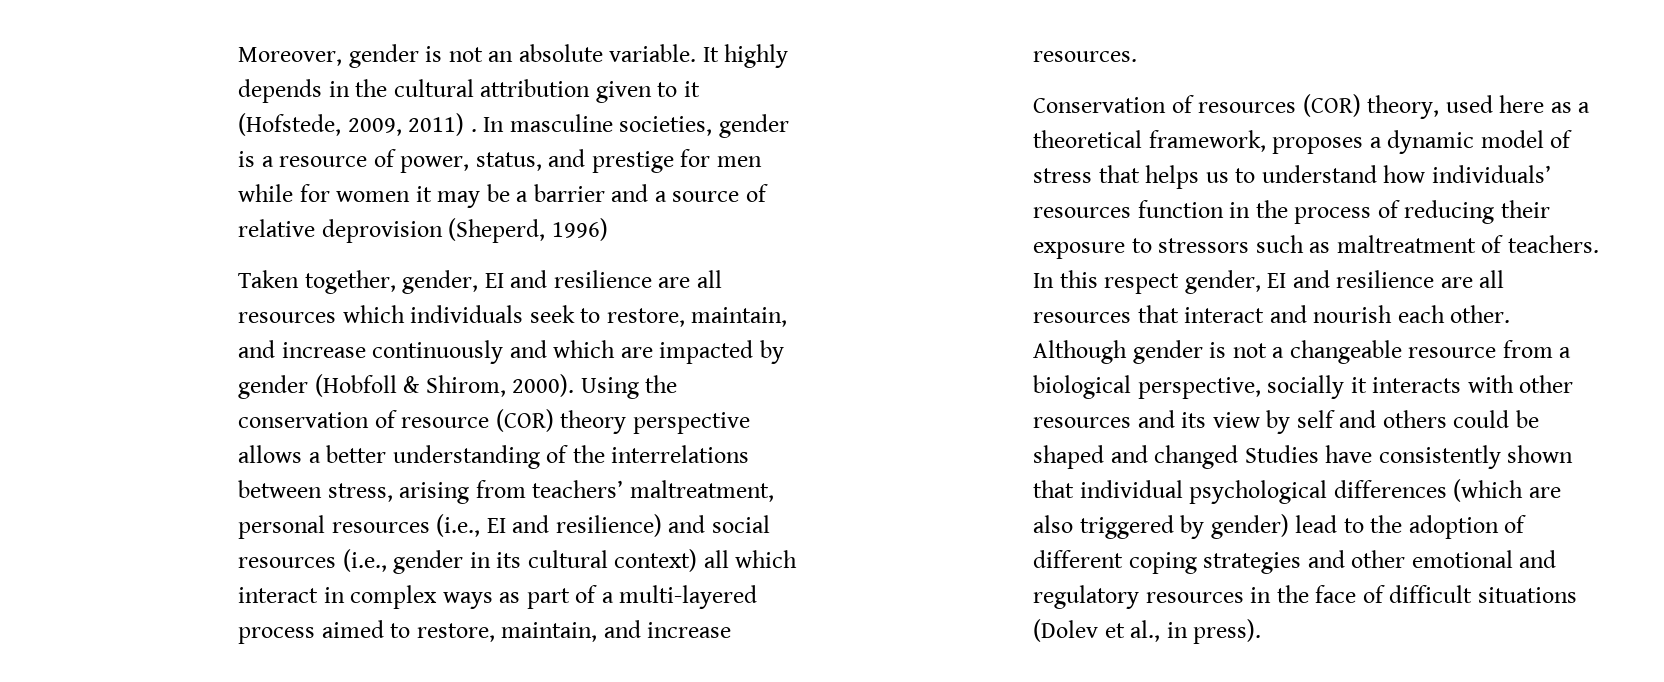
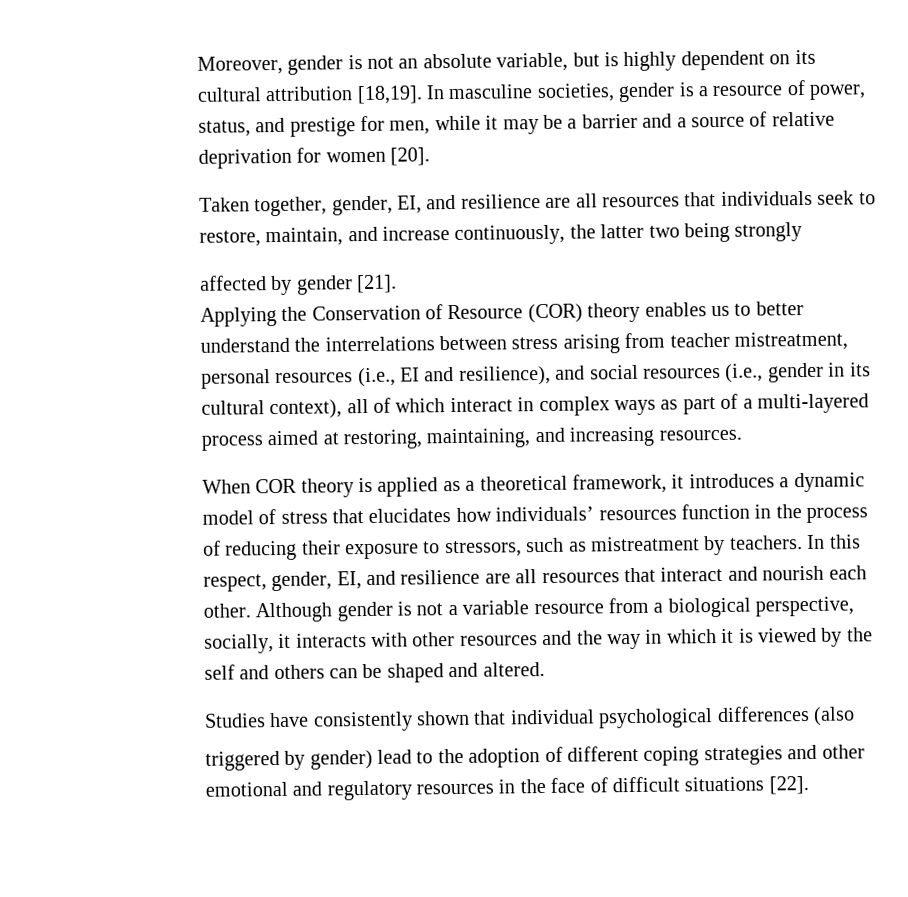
- Moreover, gender is not an absolute variable. It highly depends in the cultural attribution given to it (Hofstede, 2009, 2011) .
+ Moreover, gender is not an absolute variable, but is highly dependent on its cultural attribution [18,19].
- In masculine societies, gender is a resource of power, status, and prestige for men while for women it may be a barrier and a source of relative deprovision (Sheperd, 1996)
+ In masculine societies, gender is a resource of power, status, and prestige for men, while it may be a barrier and a source of relative deprivation for women [20].
- Taken together, gender, EI and resilience are all resources which individuals seek to restore, maintain, and increase continuously and which are impacted by gender (Hobfoll & Shirom, 2000). Using the conservation of resource (COR) theory perspective allows a better understanding of the interrelations between stress, arising from teachers’ maltreatment, personal resources (i.e., EI and resilience) and social resources (i.e., gender in its cultural context) all which interact in complex ways as part of a multi-layered process aimed to restore, maintain, and increase resources.
- Conservation of resources (COR) theory, used here as a theoretical framework, proposes a dynamic model of stress that helps us to understand how individuals’ resources function in the process of reducing their exposure to stressors such as maltreatment of teachers.
+ Taken together, gender, EI, and resilience are all resources that individuals seek to restore, maintain, and increase continuously, the latter two being strongly
+ affected by gender [21].
+ Applying the Conservation of Resource (COR) theory enables us to better understand the interrelations between stress arising from teacher mistreatment, personal resources (i.e., EI and resilience), and social resources (i.e., gender in its cultural context), all of which interact in complex ways as part of a multi-layered process aimed at restoring, maintaining, and increasing resources.
+ When COR theory is applied as a theoretical framework, it introduces a dynamic model of stress that elucidates how individuals’ resources function in the process of reducing their exposure to stressors, such as mistreatment by teachers.
- In this respect gender, EI and resilience are all resources that interact and nourish each other.
+ In this respect, gender, EI, and resilience are all resources that interact and nourish each other.
- Although gender is not a changeable resource from a biological perspective, socially it interacts with other resources and its view by self and others could be shaped and changed Studies have consistently shown that individual psychological differences (which are also triggered by gender) lead to the adoption of different coping strategies and other emotional and regulatory resources in the face of difficult situations (Dolev et al., in press).
+ Although gender is not a variable resource from a biological perspective, socially, it interacts with other resources and the way in which it is viewed by the self and others can be shaped and altered.
+ Studies have consistently shown that individual psychological differences (also
+ triggered by gender) lead to the adoption of different coping strategies and other emotional and regulatory resources in the face of difficult situations [22].

